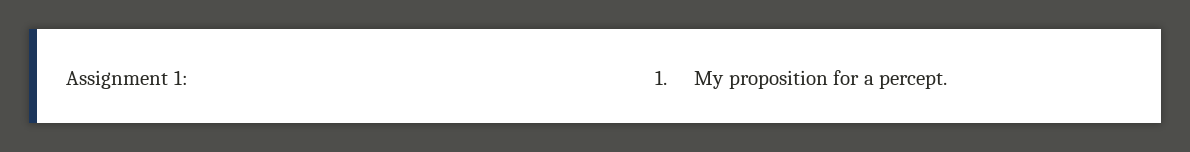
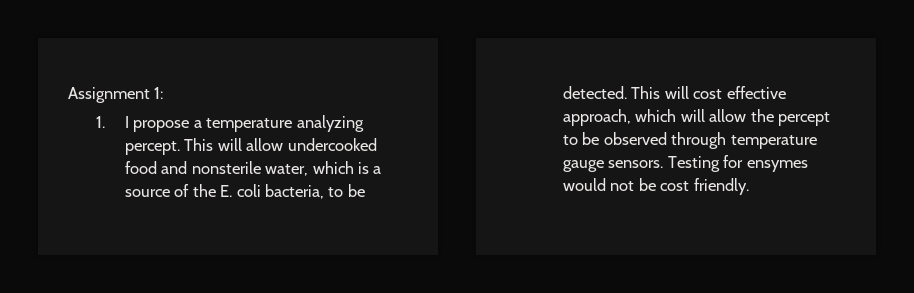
- 1. My proposition for a percept.
+ 1. I propose a temperature analyzing percept. This will allow undercooked food and nonsterile water, which is a source of the E. coli bacteria, to be detected. This will cost effective approach, which will allow the percept to be observed through temperature gauge sensors. Testing for ensymes would not be cost friendly.

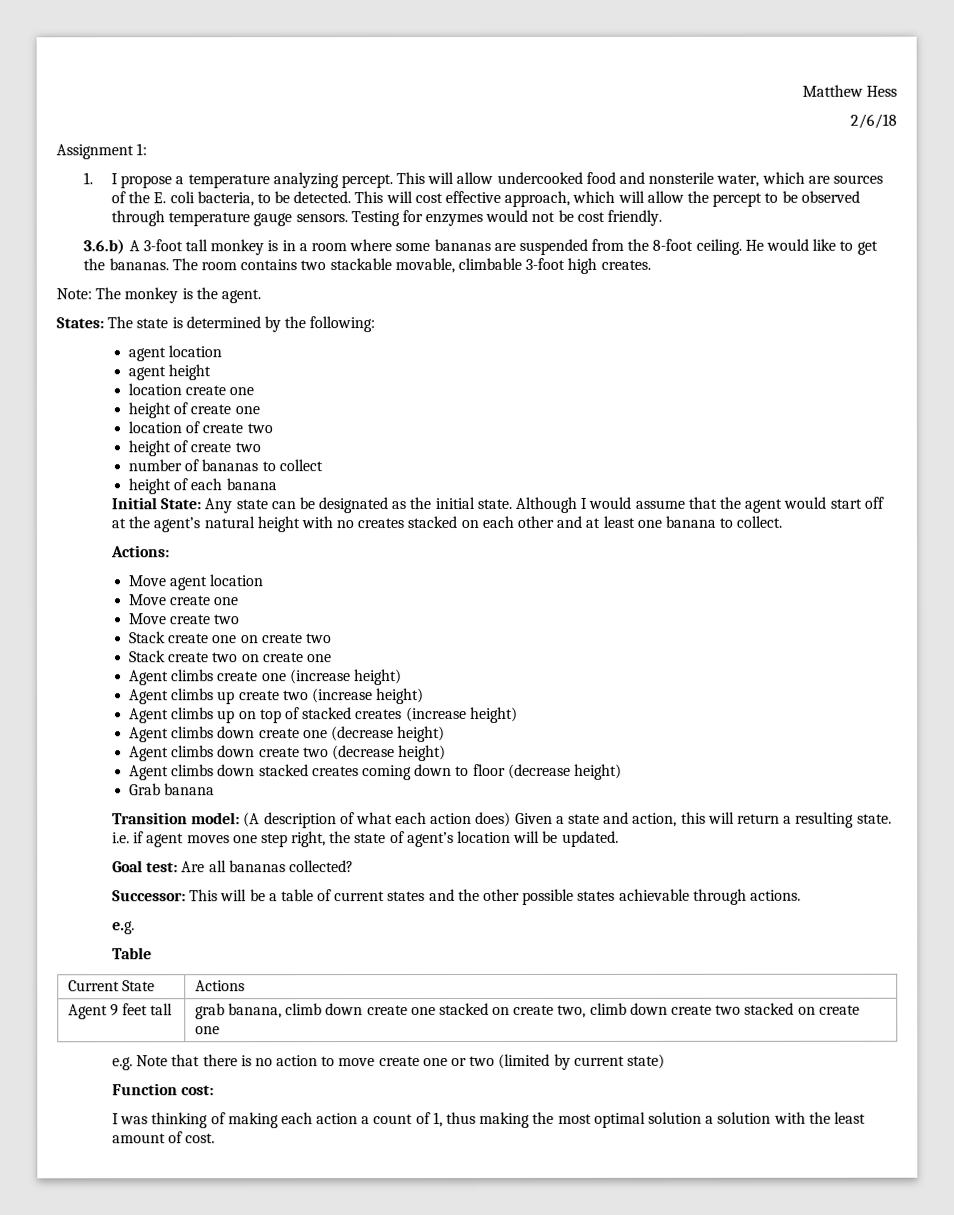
+ Matthew Hess
+ 2/6/18
- This will allow undercooked food and nonsterile water, which is a source of the E. coli bacteria, to be detected.
+ This will allow undercooked food and nonsterile water, which are sources of the E. coli bacteria, to be detected.
- Testing for ensymes would not be cost friendly.
+ Testing for enzymes would not be cost friendly.
+ 3.6.b) A 3-foot tall monkey is in a room where some bananas are suspended from the 8-foot ceiling. He would like to get the bananas. The room contains two stackable movable, climbable 3-foot high creates.
+ Note: The monkey is the agent.
+ States: The state is determined by the following:
+ agent location
+ agent height
+ location create one
+ height of create one
+ location of create two
+ height of create two
+ number of bananas to collect
+ height of each banana
+ Initial State: Any state can be designated as the initial state. Although I would assume that the agent would start off at the agent’s natural height with no creates stacked on each other and at least one banana to collect.
+ Actions:
+ Move agent location
+ Move create one
+ Move create two
+ Stack create one on create two
+ Stack create two on create one
+ Agent climbs create one (increase height)
+ Agent climbs up create two (increase height)
+ Agent climbs up on top of stacked creates (increase height)
+ Agent climbs down create one (decrease height)
+ Agent climbs down create two (decrease height)
+ Agent climbs down stacked creates coming down to floor (decrease height)
+ Grab banana
+ Transition model: (A description of what each action does) Given a state and action, this will return a resulting state. i.e. if agent moves one step right, the state of agent’s location will be updated.
+ Goal test: Are all bananas collected?
+ Successor: This will be a table of current states and the other possible states achievable through actions.
+ e.g.
+ Table
+ Current State | Actions
+ Agent 9 feet tall | grab banana, climb down create one stacked on create two, climb down create two stacked on create one
+ e.g. Note that there is no action to move create one or two (limited by current state)
+ Function cost:
+ I was thinking of making each action a count of 1, thus making the most optimal solution a solution with the least amount of cost.

